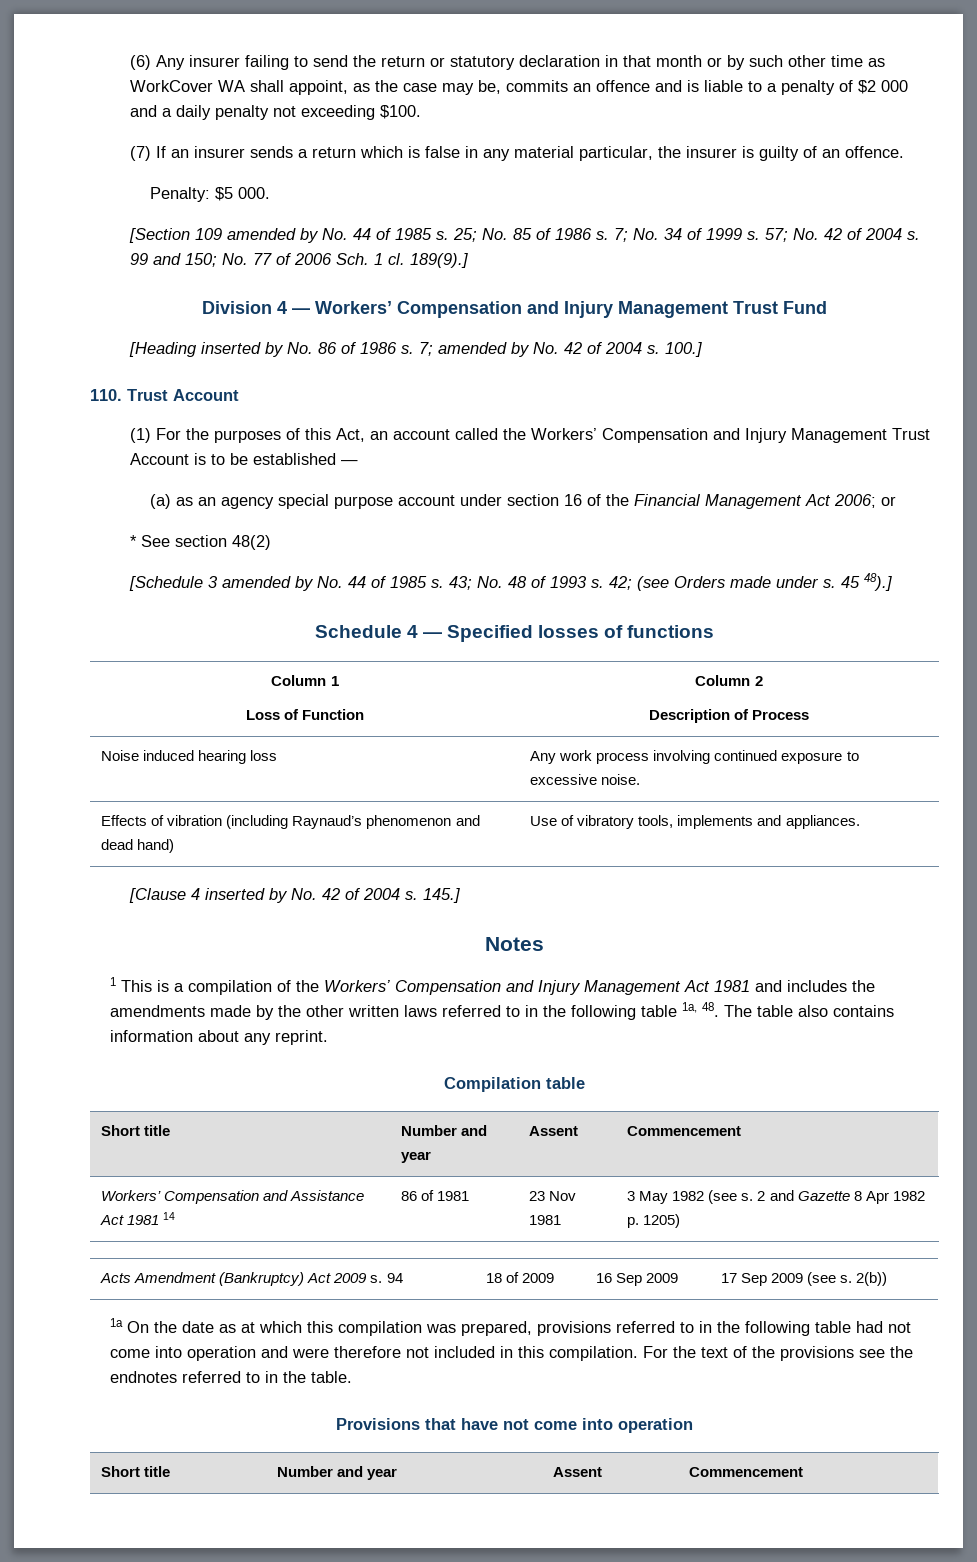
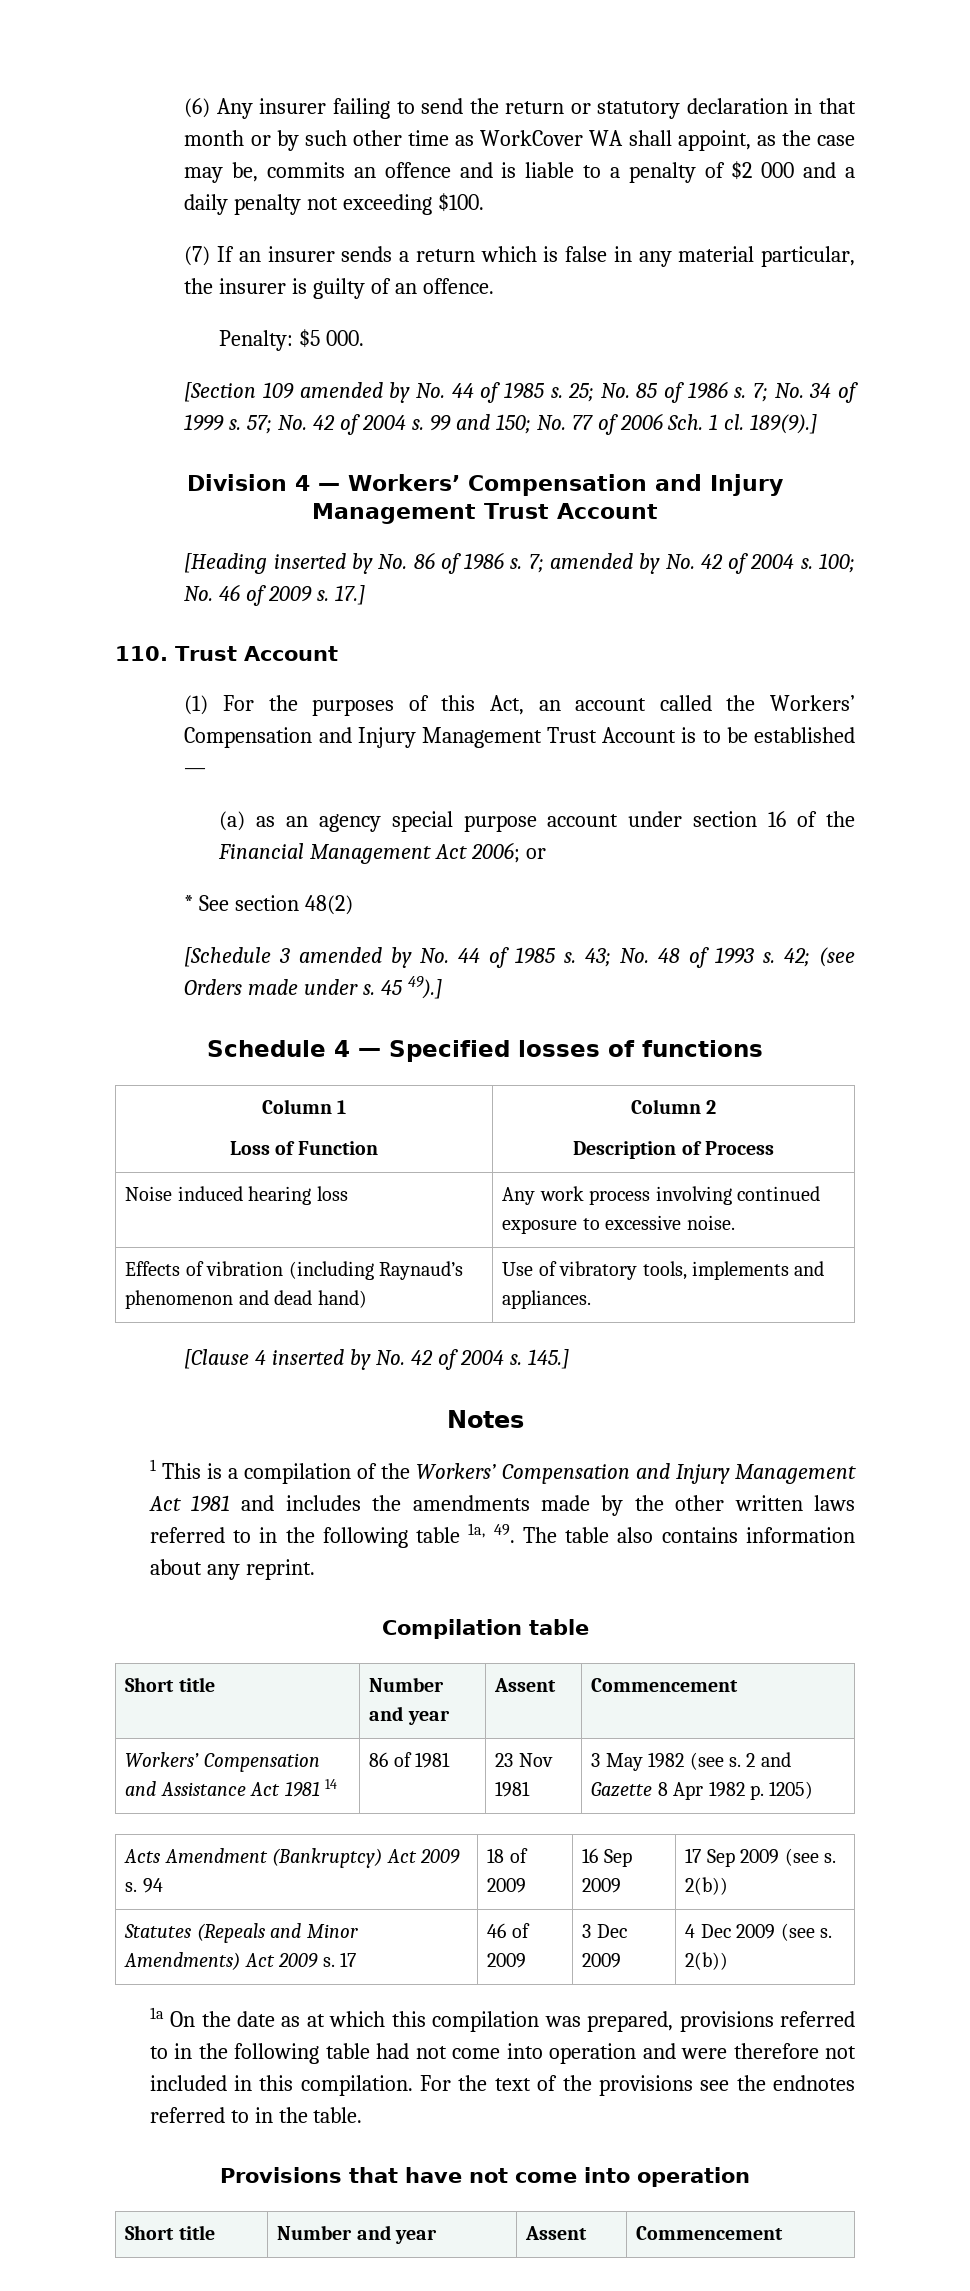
- Division 4 — Workers’ Compensation and Injury Management Trust Fund
+ Division 4 — Workers’ Compensation and Injury Management Trust Account
- 100.]
+ 100; No. 46 of 2009 s. 17.]
- 45 48).]
+ 45 49).]
- 1 This is a compilation of the Workers’ Compensation and Injury Management Act 1981 and includes the amendments made by the other written laws referred to in the following table 1a, 48. The table also contains information about any reprint.
+ 1 This is a compilation of the Workers’ Compensation and Injury Management Act 1981 and includes the amendments made by the other written laws referred to in the following table 1a, 49. The table also contains information about any reprint.
+ Statutes (Repeals and Minor Amendments) Act 2009 s. 17 | 46 of 2009 | 3 Dec 2009 | 4 Dec 2009 (see s. 2(b))

